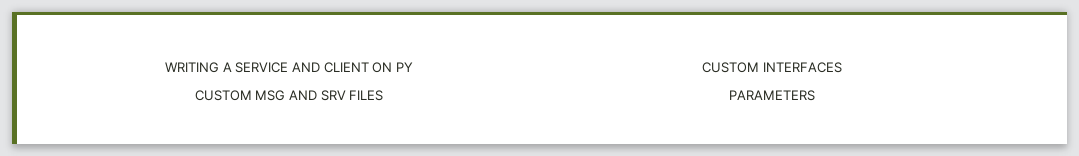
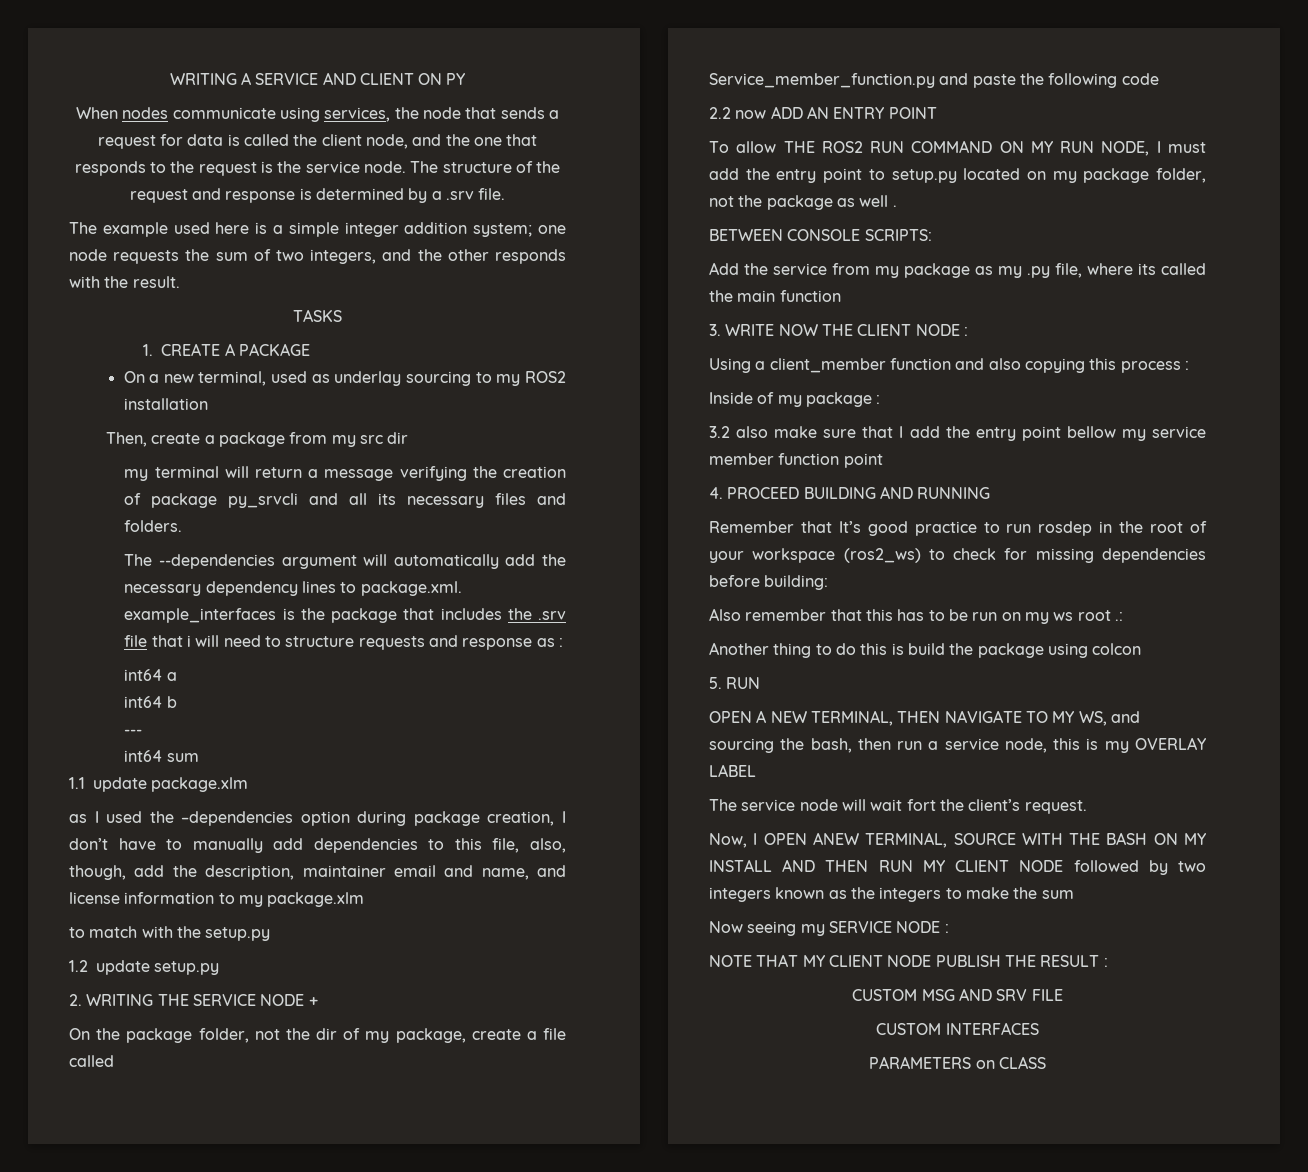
+ When nodes communicate using services, the node that sends a request for data is called the client node, and the one that responds to the request is the service node. The structure of the request and response is determined by a .srv file.
+ The example used here is a simple integer addition system; one node requests the sum of two integers, and the other responds with the result.
+ TASKS
+ 1. CREATE A PACKAGE
+ On a new terminal, used as underlay sourcing to my ROS2 installation
+ Then, create a package from my src dir
+ my terminal will return a message verifying the creation of package py_srvcli and all its necessary files and folders.
+ The --dependencies argument will automatically add the necessary dependency lines to package.xml. example_interfaces is the package that includes the .srv file that i will need to structure requests and response as :
+ int64 a
+ int64 b
+ ---
+ int64 sum
+ 1.1 update package.xlm
+ as I used the –dependencies option during package creation, I don’t have to manually add dependencies to this file, also, though, add the description, maintainer email and name, and license information to my package.xlm
+ to match with the setup.py
+ 1.2 update setup.py
+ 2. WRITING THE SERVICE NODE +
+ On the package folder, not the dir of my package, create a file called
+ Service_member_function.py and paste the following code
+ 2.2 now ADD AN ENTRY POINT
+ To allow THE ROS2 RUN COMMAND ON MY RUN NODE, I must add the entry point to setup.py located on my package folder, not the package as well .
+ BETWEEN CONSOLE SCRIPTS:
+ Add the service from my package as my .py file, where its called the main function
+ 3. WRITE NOW THE CLIENT NODE :
+ Using a client_member function and also copying this process :
+ Inside of my package :
+ 3.2 also make sure that I add the entry point bellow my service member function point
+ 4. PROCEED BUILDING AND RUNNING
+ Remember that It’s good practice to run rosdep in the root of your workspace (ros2_ws) to check for missing dependencies before building:
+ Also remember that this has to be run on my ws root .:
+ Another thing to do this is build the package using colcon
+ 5. RUN
+ OPEN A NEW TERMINAL, THEN NAVIGATE TO MY WS, and sourcing the bash, then run a service node, this is my OVERLAY LABEL
+ The service node will wait fort the client’s request.
+ Now, I OPEN ANEW TERMINAL, SOURCE WITH THE BASH ON MY INSTALL AND THEN RUN MY CLIENT NODE followed by two integers known as the integers to make the sum
+ Now seeing my SERVICE NODE :
+ NOTE THAT MY CLIENT NODE PUBLISH THE RESULT :
- CUSTOM MSG AND SRV FILES
+ CUSTOM MSG AND SRV FILE
- PARAMETERS
+ PARAMETERS on CLASS

